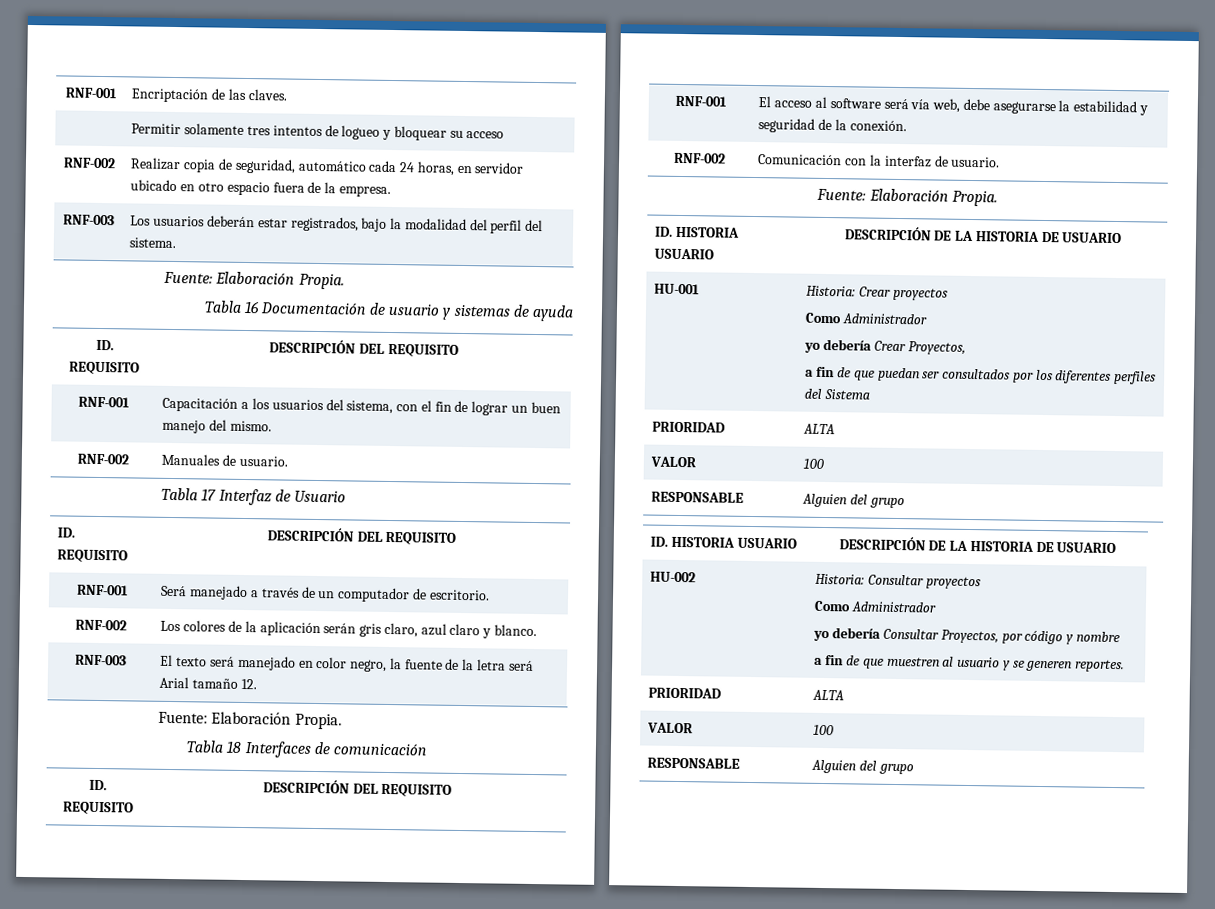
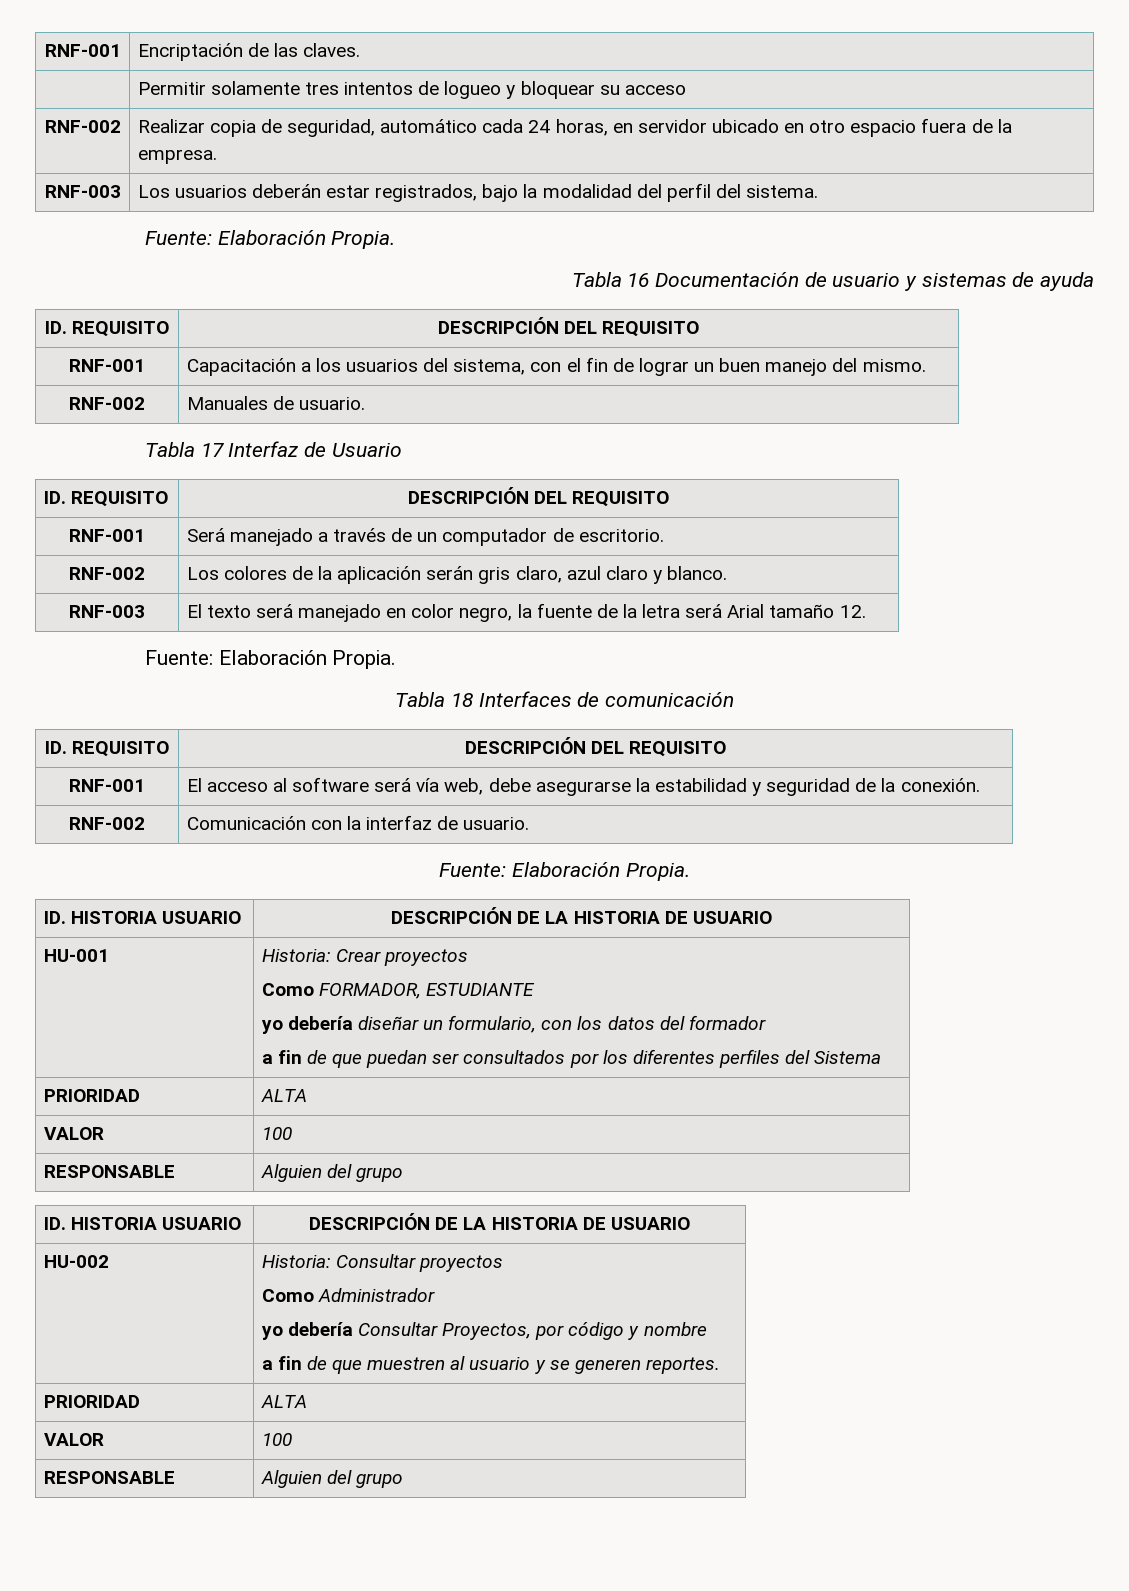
  HU-001 | Historia: Crear proyectos
- Como Administrador
- yo debería Crear Proyectos,
+ Como FORMADOR, ESTUDIANTE
+ yo debería diseñar un formulario, con los datos del formador

